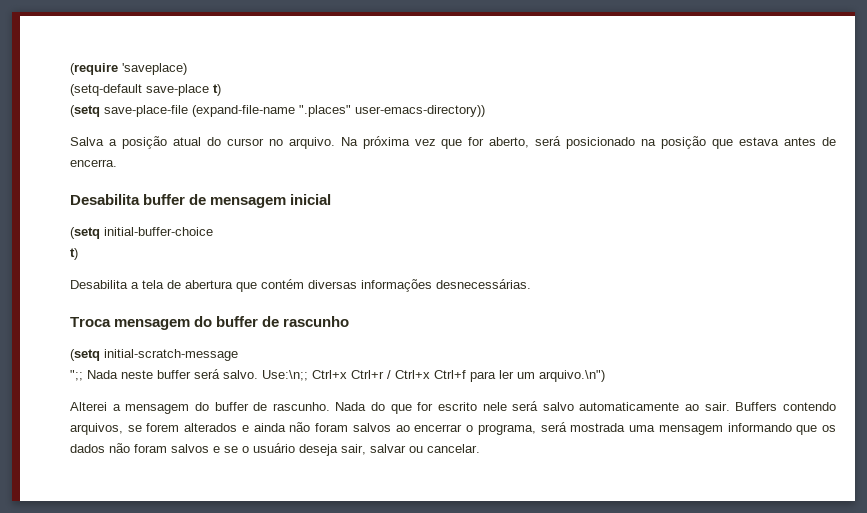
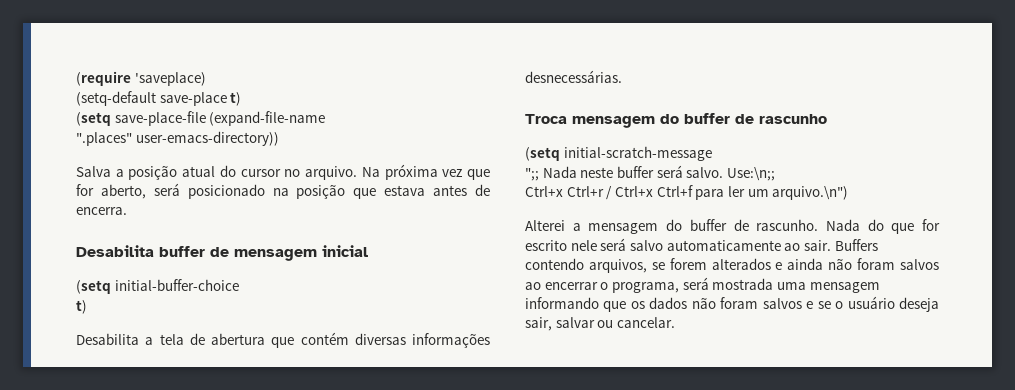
- (setq save-place-file (expand-file-name ".places" user-emacs-directory))
+ (setq save-place-file (expand-file-name
+ ".places" user-emacs-directory))
- Use:\n;; Ctrl+x Ctrl+r / Ctrl+x Ctrl+f para ler um arquivo.\n")
+ Use:\n;;
+ Ctrl+x Ctrl+r / Ctrl+x Ctrl+f para ler um arquivo.\n")

